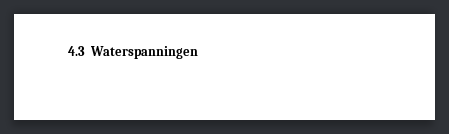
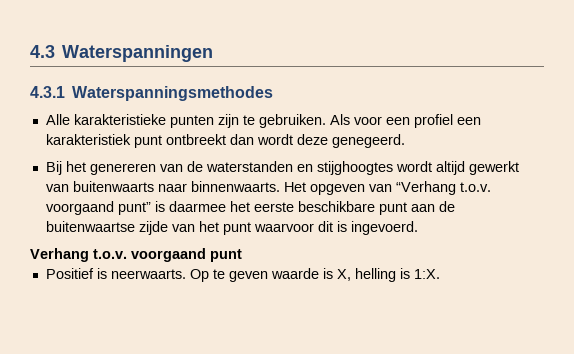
+ 4.3.1 Waterspanningsmethodes
+ Alle karakteristieke punten zijn te gebruiken. Als voor een profiel een karakteristiek punt ontbreekt dan wordt deze genegeerd.
+ Bij het genereren van de waterstanden en stijghoogtes wordt altijd gewerkt van buitenwaarts naar binnenwaarts. Het opgeven van “Verhang t.o.v. voorgaand punt” is daarmee het eerste beschikbare punt aan de buitenwaartse zijde van het punt waarvoor dit is ingevoerd.
+ Verhang t.o.v. voorgaand punt
+ Positief is neerwaarts. Op te geven waarde is X, helling is 1:X.

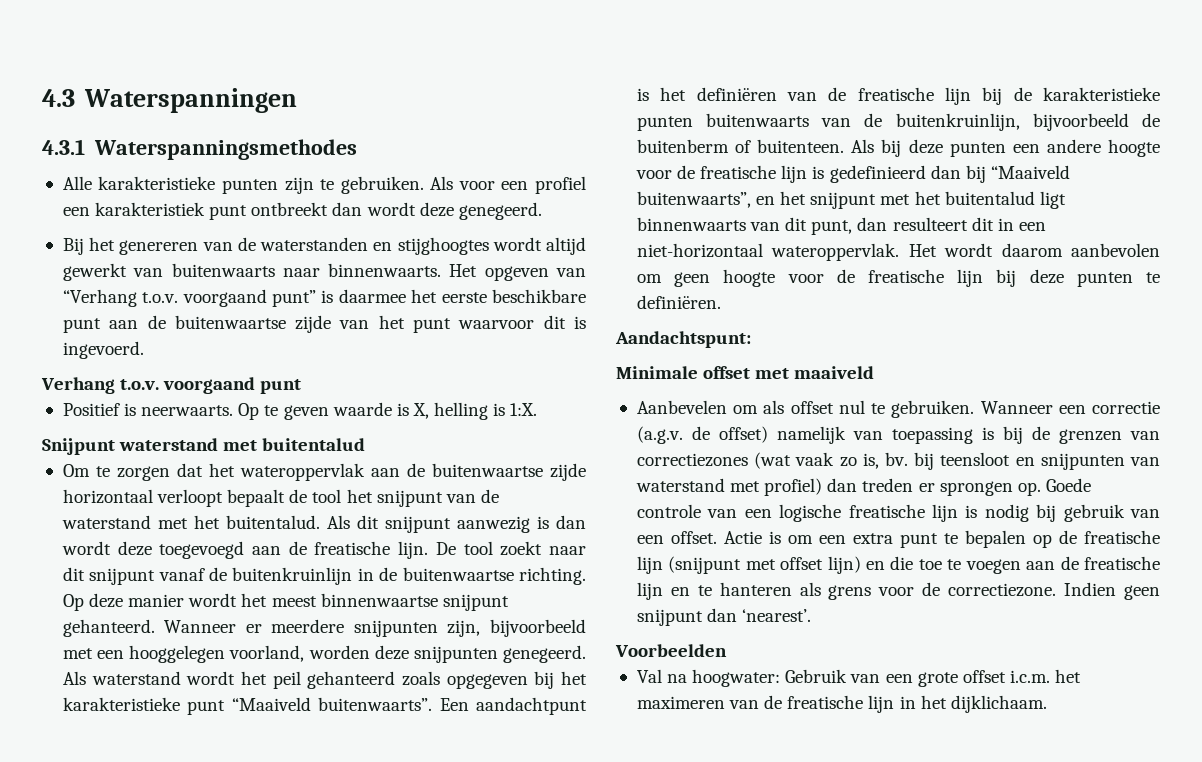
+ Snijpunt waterstand met buitentalud
+ Om te zorgen dat het wateroppervlak aan de buitenwaartse zijde horizontaal verloopt bepaalt de tool het snijpunt van de waterstand met het buitentalud. Als dit snijpunt aanwezig is dan wordt deze toegevoegd aan de freatische lijn. De tool zoekt naar dit snijpunt vanaf de buitenkruinlijn in de buitenwaartse richting. Op deze manier wordt het meest binnenwaartse snijpunt gehanteerd. Wanneer er meerdere snijpunten zijn, bijvoorbeeld met een hooggelegen voorland, worden deze snijpunten genegeerd. Als waterstand wordt het peil gehanteerd zoals opgegeven bij het karakteristieke punt “Maaiveld buitenwaarts”. Een aandachtpunt is het definiëren van de freatische lijn bij de karakteristieke punten buitenwaarts van de buitenkruinlijn, bijvoorbeeld de buitenberm of buitenteen. Als bij deze punten een andere hoogte voor de freatische lijn is gedefinieerd dan bij “Maaiveld buitenwaarts”, en het snijpunt met het buitentalud ligt binnenwaarts van dit punt, dan resulteert dit in een niet-horizontaal wateroppervlak. Het wordt daarom aanbevolen om geen hoogte voor de freatische lijn bij deze punten te definiëren.
+ Aandachtspunt:
+ Minimale offset met maaiveld
+ Aanbevelen om als offset nul te gebruiken. Wanneer een correctie (a.g.v. de offset) namelijk van toepassing is bij de grenzen van correctiezones (wat vaak zo is, bv. bij teensloot en snijpunten van waterstand met profiel) dan treden er sprongen op. Goede controle van een logische freatische lijn is nodig bij gebruik van een offset. Actie is om een extra punt te bepalen op de freatische lijn (snijpunt met offset lijn) en die toe te voegen aan de freatische lijn en te hanteren als grens voor de correctiezone. Indien geen snijpunt dan ‘nearest’.
+ Voorbeelden
+ Val na hoogwater: Gebruik van een grote offset i.c.m. het maximeren van de freatische lijn in het dijklichaam.

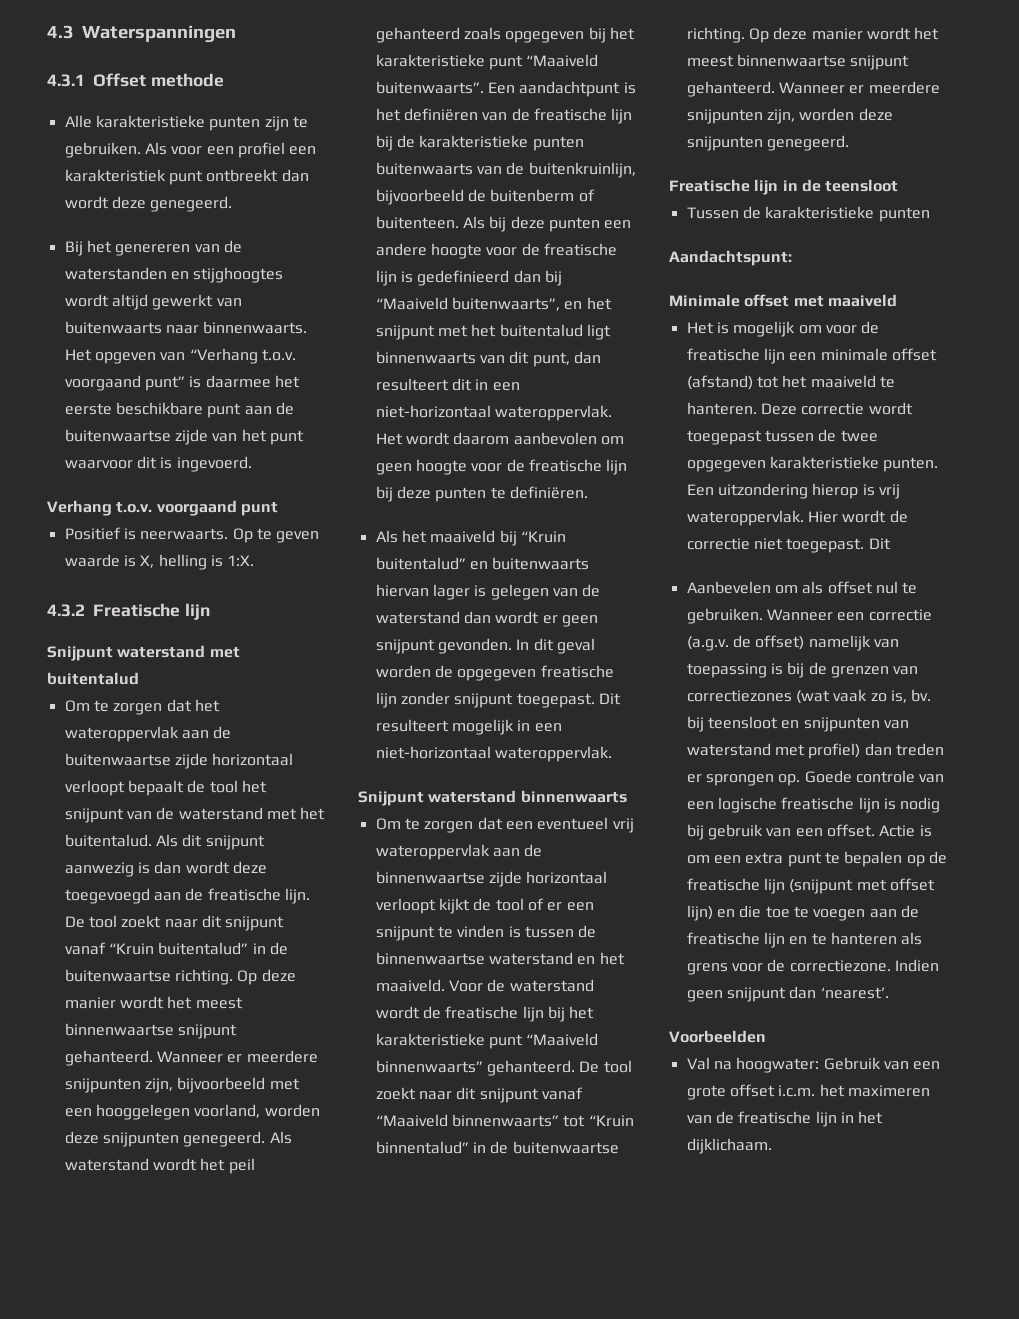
- 4.3.1 Waterspanningsmethodes
+ 4.3.1 Offset methode
+ 4.3.2 Freatische lijn
- De tool zoekt naar dit snijpunt vanaf de buitenkruinlijn in de buitenwaartse richting.
+ De tool zoekt naar dit snijpunt vanaf “Kruin buitentalud” in de buitenwaartse richting.
+ Als het maaiveld bij “Kruin buitentalud” en buitenwaarts hiervan lager is gelegen van de waterstand dan wordt er geen snijpunt gevonden. In dit geval worden de opgegeven freatische lijn zonder snijpunt toegepast. Dit resulteert mogelijk in een niet-horizontaal wateroppervlak.
+ Snijpunt waterstand binnenwaarts
+ Om te zorgen dat een eventueel vrij wateroppervlak aan de binnenwaartse zijde horizontaal verloopt kijkt de tool of er een snijpunt te vinden is tussen de binnenwaartse waterstand en het maaiveld. Voor de waterstand wordt de freatische lijn bij het karakteristieke punt “Maaiveld binnenwaarts” gehanteerd. De tool zoekt naar dit snijpunt vanaf “Maaiveld binnenwaarts” tot “Kruin binnentalud” in de buitenwaartse richting. Op deze manier wordt het meest binnenwaartse snijpunt gehanteerd. Wanneer er meerdere snijpunten zijn, worden deze snijpunten genegeerd.
+ Freatische lijn in de teensloot
+ Tussen de karakteristieke punten
+ Het is mogelijk om voor de freatische lijn een minimale offset (afstand) tot het maaiveld te hanteren. Deze correctie wordt toegepast tussen de twee opgegeven karakteristieke punten. Een uitzondering hierop is vrij wateroppervlak. Hier wordt de correctie niet toegepast. Dit

